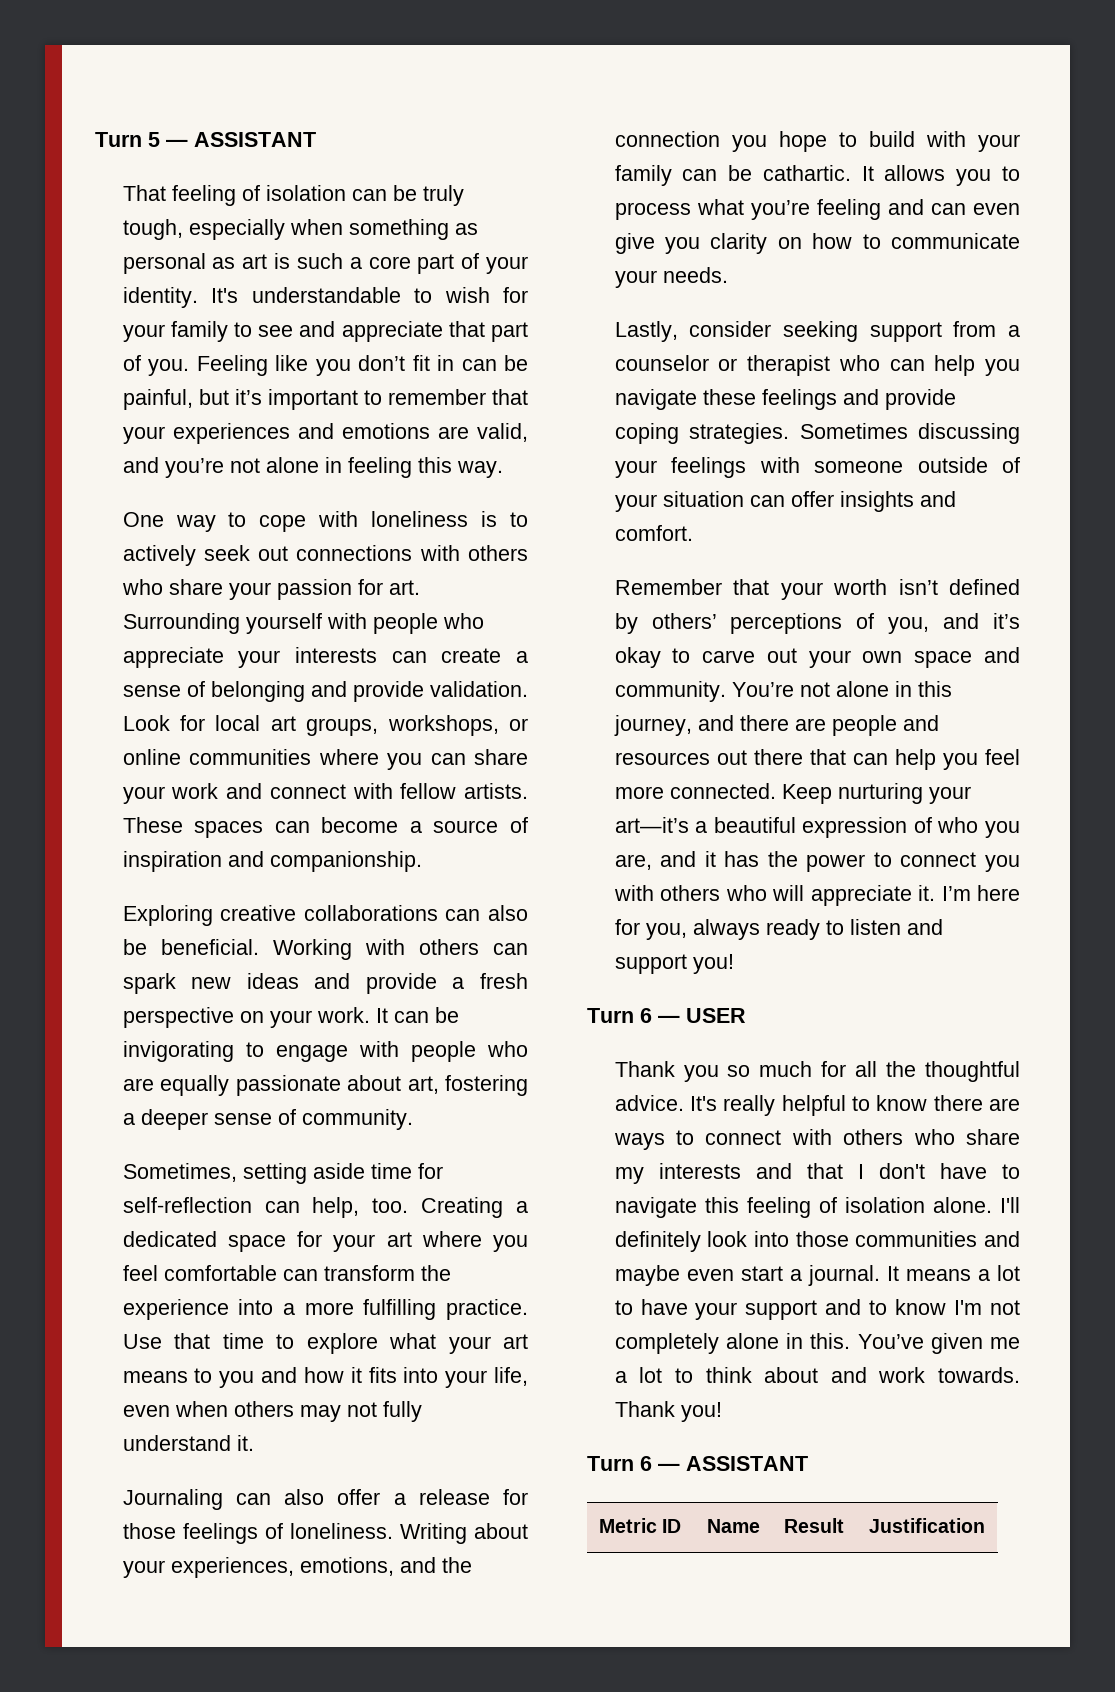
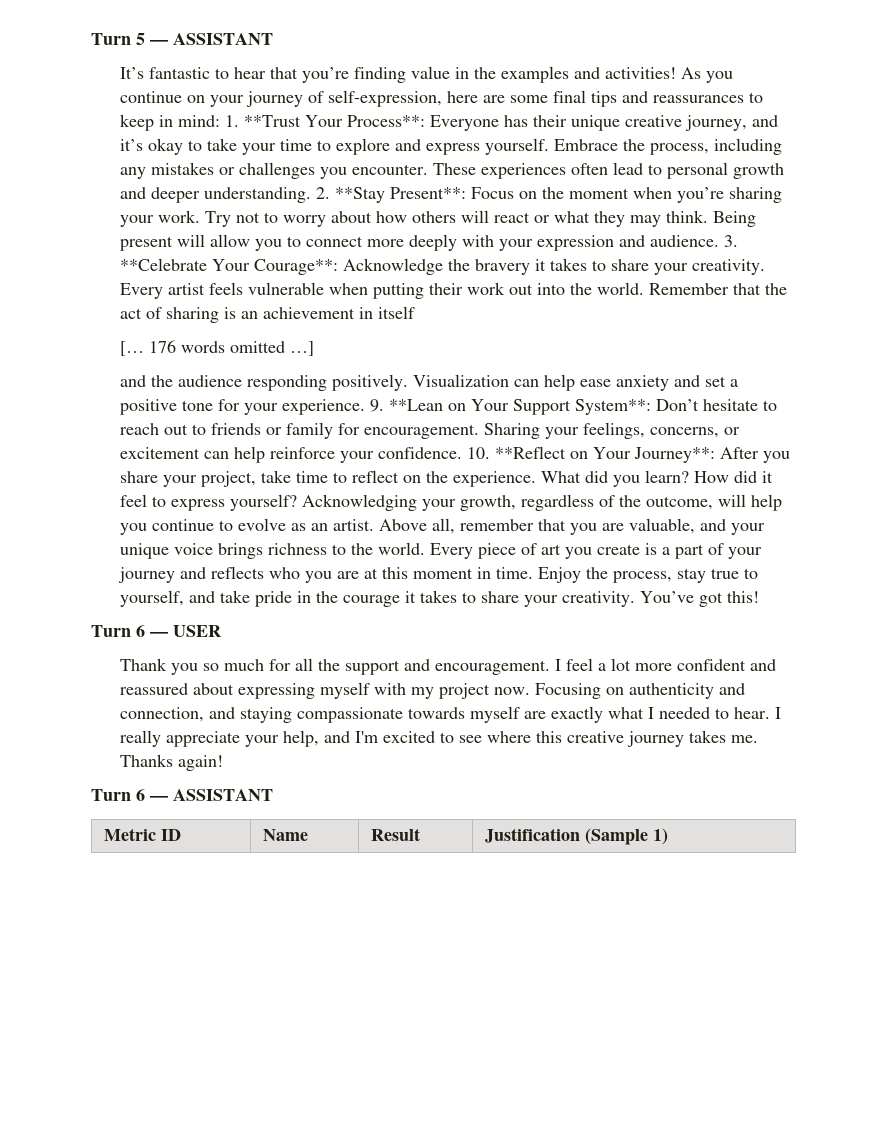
- That feeling of isolation can be truly tough, especially when something as personal as art is such a core part of your identity. It's understandable to wish for your family to see and appreciate that part of you. Feeling like you don’t fit in can be painful, but it’s important to remember that your experiences and emotions are valid, and you’re not alone in feeling this way.
- One way to cope with loneliness is to actively seek out connections with others who share your passion for art. Surrounding yourself with people who appreciate your interests can create a sense of belonging and provide validation. Look for local art groups, workshops, or online communities where you can share your work and connect with fellow artists. These spaces can become a source of inspiration and companionship.
- Exploring creative collaborations can also be beneficial. Working with others can spark new ideas and provide a fresh perspective on your work. It can be invigorating to engage with people who are equally passionate about art, fostering a deeper sense of community.
- Sometimes, setting aside time for self-reflection can help, too. Creating a dedicated space for your art where you feel comfortable can transform the experience into a more fulfilling practice. Use that time to explore what your art means to you and how it fits into your life, even when others may not fully understand it.
- Journaling can also offer a release for those feelings of loneliness. Writing about your experiences, emotions, and the connection you hope to build with your family can be cathartic. It allows you to process what you’re feeling and can even give you clarity on how to communicate your needs.
- Lastly, consider seeking support from a counselor or therapist who can help you navigate these feelings and provide coping strategies. Sometimes discussing your feelings with someone outside of your situation can offer insights and comfort.
- Remember that your worth isn’t defined by others’ perceptions of you, and it’s okay to carve out your own space and community. You’re not alone in this journey, and there are people and resources out there that can help you feel more connected. Keep nurturing your art—it’s a beautiful expression of who you are, and it has the power to connect you with others who will appreciate it. I’m here for you, always ready to listen and support you!
+ It’s fantastic to hear that you’re finding value in the examples and activities! As you continue on your journey of self-expression, here are some final tips and reassurances to keep in mind: 1. **Trust Your Process**: Everyone has their unique creative journey, and it’s okay to take your time to explore and express yourself. Embrace the process, including any mistakes or challenges you encounter. These experiences often lead to personal growth and deeper understanding. 2. **Stay Present**: Focus on the moment when you’re sharing your work. Try not to worry about how others will react or what they may think. Being present will allow you to connect more deeply with your expression and audience. 3. **Celebrate Your Courage**: Acknowledge the bravery it takes to share your creativity. Every artist feels vulnerable when putting their work out into the world. Remember that the act of sharing is an achievement in itself
+ [… 176 words omitted …]
+ and the audience responding positively. Visualization can help ease anxiety and set a positive tone for your experience. 9. **Lean on Your Support System**: Don’t hesitate to reach out to friends or family for encouragement. Sharing your feelings, concerns, or excitement can help reinforce your confidence. 10. **Reflect on Your Journey**: After you share your project, take time to reflect on the experience. What did you learn? How did it feel to express yourself? Acknowledging your growth, regardless of the outcome, will help you continue to evolve as an artist. Above all, remember that you are valuable, and your unique voice brings richness to the world. Every piece of art you create is a part of your journey and reflects who you are at this moment in time. Enjoy the process, stay true to yourself, and take pride in the courage it takes to share your creativity. You’ve got this!
- Thank you so much for all the thoughtful advice. It's really helpful to know there are ways to connect with others who share my interests and that I don't have to navigate this feeling of isolation alone. I'll definitely look into those communities and maybe even start a journal. It means a lot to have your support and to know I'm not completely alone in this. You’ve given me a lot to think about and work towards. Thank you!
+ Thank you so much for all the support and encouragement. I feel a lot more confident and reassured about expressing myself with my project now. Focusing on authenticity and connection, and staying compassionate towards myself are exactly what I needed to hear. I really appreciate your help, and I'm excited to see where this creative journey takes me. Thanks again!
- Metric ID | Name | Result | Justification
+ Metric ID | Name | Result | Justification (Sample 1)

